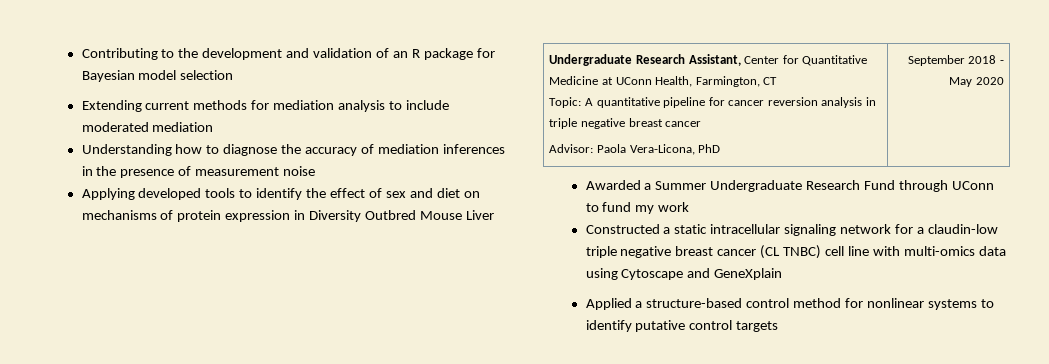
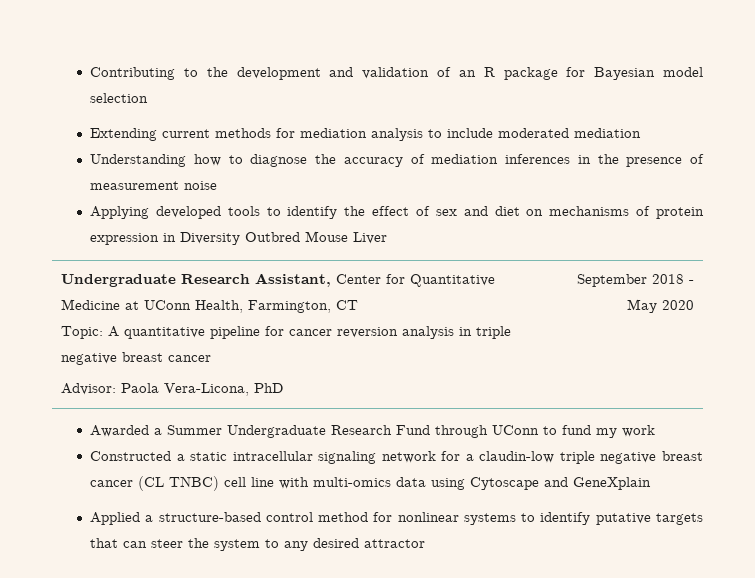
- Applied a structure-based control method for nonlinear systems to identify putative control targets
+ Applied a structure-based control method for nonlinear systems to identify putative targets that can steer the system to any desired attractor

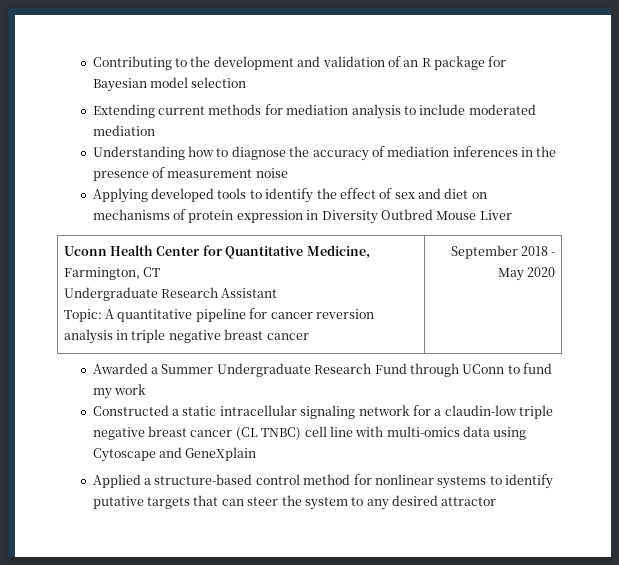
- Undergraduate Research Assistant, Center for Quantitative Medicine at UConn Health, Farmington, CT
- Topic: A quantitative pipeline for cancer reversion analysis in triple negative breast cancer
- Advisor: Paola Vera-Licona, PhD | September 2018 - May 2020
+ Uconn Health Center for Quantitative Medicine, Farmington, CT
+ Undergraduate Research Assistant
+ Topic: A quantitative pipeline for cancer reversion analysis in triple negative breast cancer | September 2018 - May 2020

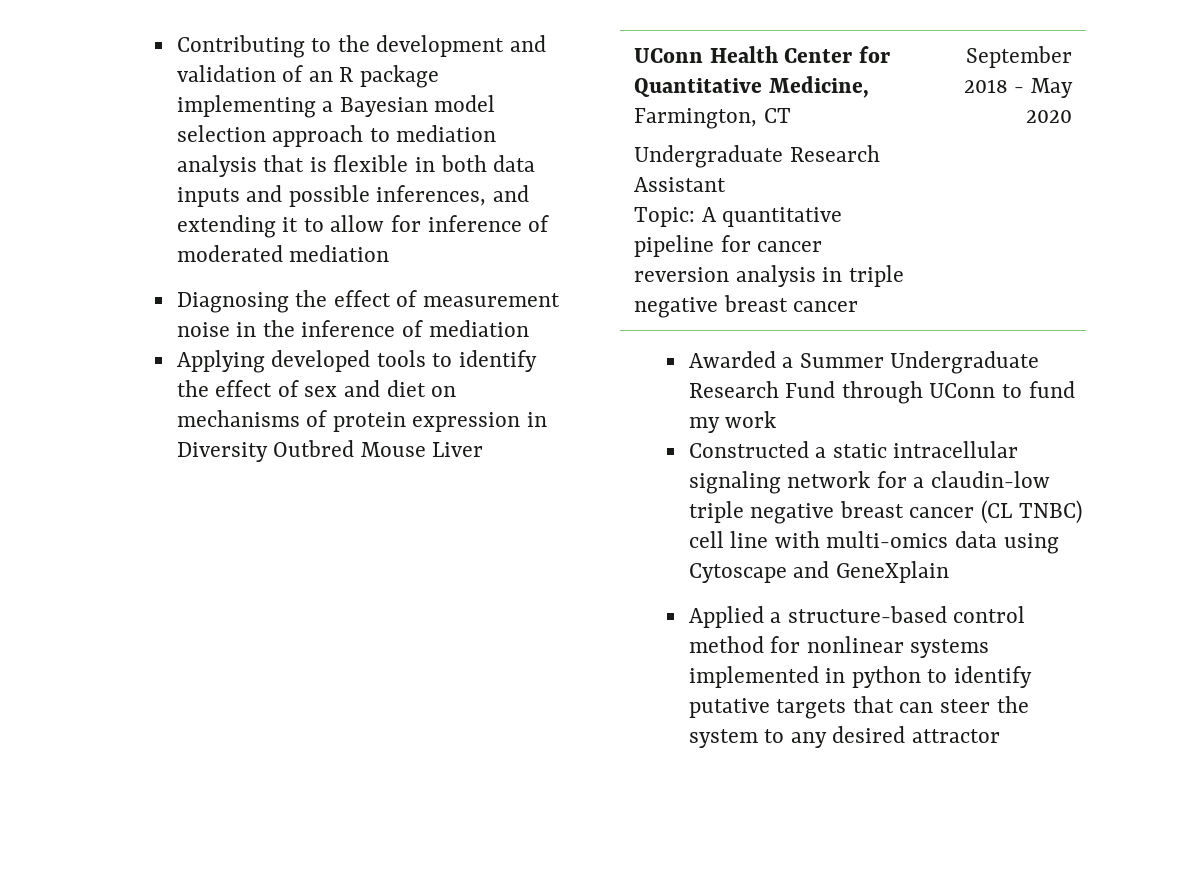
- Contributing to the development and validation of an R package for Bayesian model selection
- Extending current methods for mediation analysis to include moderated mediation
- Understanding how to diagnose the accuracy of mediation inferences in the presence of measurement noise
+ Contributing to the development and validation of an R package implementing a Bayesian model selection approach to mediation analysis that is flexible in both data inputs and possible inferences, and extending it to allow for inference of moderated mediation
+ Diagnosing the effect of measurement noise in the inference of mediation
- Uconn Health Center for Quantitative Medicine, Farmington, CT
+ UConn Health Center for Quantitative Medicine, Farmington, CT
- Applied a structure-based control method for nonlinear systems to identify putative targets that can steer the system to any desired attractor
+ Applied a structure-based control method for nonlinear systems implemented in python to identify putative targets that can steer the system to any desired attractor

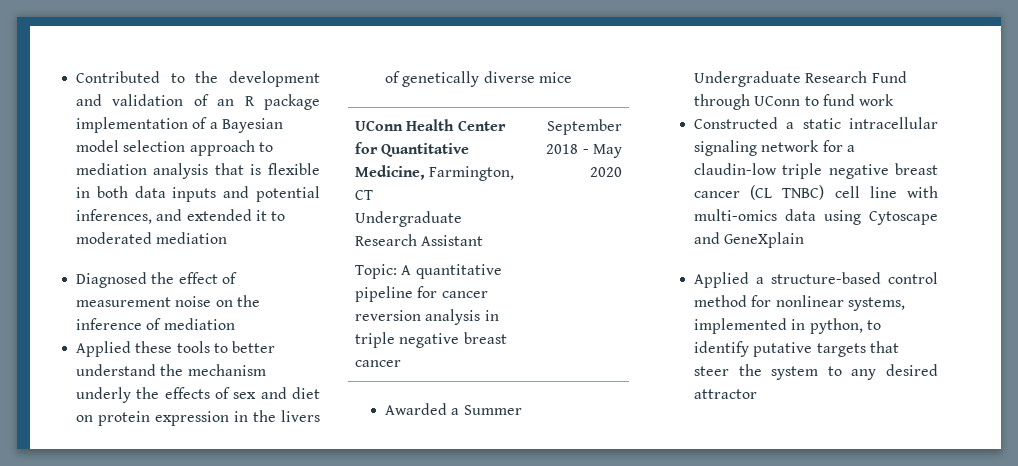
- Contributing to the development and validation of an R package implementing a Bayesian model selection approach to mediation analysis that is flexible in both data inputs and possible inferences, and extending it to allow for inference of moderated mediation
+ Contributed to the development and validation of an R package implementation of a Bayesian model selection approach to mediation analysis that is flexible in both data inputs and potential inferences, and extended it to moderated mediation
- Diagnosing the effect of measurement noise in the inference of mediation
+ Diagnosed the effect of measurement noise on the inference of mediation
- Applying developed tools to identify the effect of sex and diet on mechanisms of protein expression in Diversity Outbred Mouse Liver
+ Applied these tools to better understand the mechanism underly the effects of sex and diet on protein expression in the livers of genetically diverse mice
- Awarded a Summer Undergraduate Research Fund through UConn to fund my work
+ Awarded a Summer Undergraduate Research Fund through UConn to fund work
- Applied a structure-based control method for nonlinear systems implemented in python to identify putative targets that can steer the system to any desired attractor
+ Applied a structure-based control method for nonlinear systems, implemented in python, to identify putative targets that steer the system to any desired attractor

